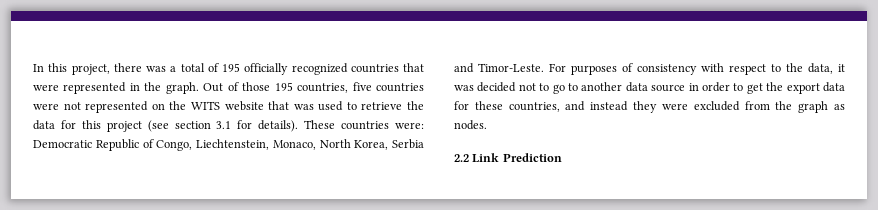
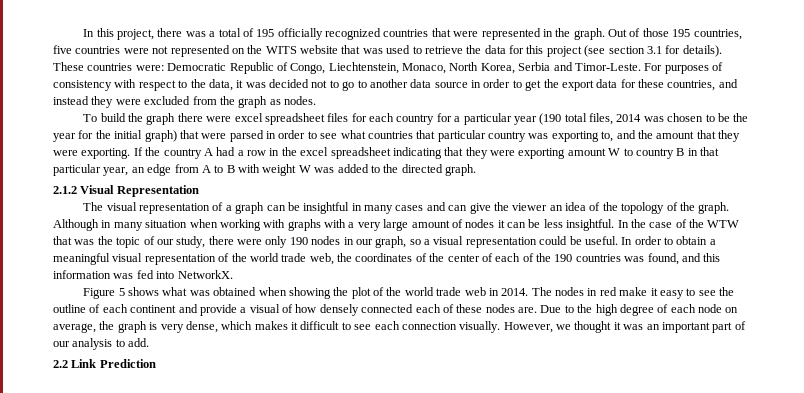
+ To build the graph there were excel spreadsheet files for each country for a particular year (190 total files, 2014 was chosen to be the year for the initial graph) that were parsed in order to see what countries that particular country was exporting to, and the amount that they were exporting. If the country A had a row in the excel spreadsheet indicating that they were exporting amount W to country B in that particular year, an edge from A to B with weight W was added to the directed graph.
+ 2.1.2 Visual Representation
+ The visual representation of a graph can be insightful in many cases and can give the viewer an idea of the topology of the graph. Although in many situation when working with graphs with a very large amount of nodes it can be less insightful. In the case of the WTW that was the topic of our study, there were only 190 nodes in our graph, so a visual representation could be useful. In order to obtain a meaningful visual representation of the world trade web, the coordinates of the center of each of the 190 countries was found, and this information was fed into NetworkX.
+ Figure 5 shows what was obtained when showing the plot of the world trade web in 2014. The nodes in red make it easy to see the outline of each continent and provide a visual of how densely connected each of these nodes are. Due to the high degree of each node on average, the graph is very dense, which makes it difficult to see each connection visually. However, we thought it was an important part of our analysis to add.

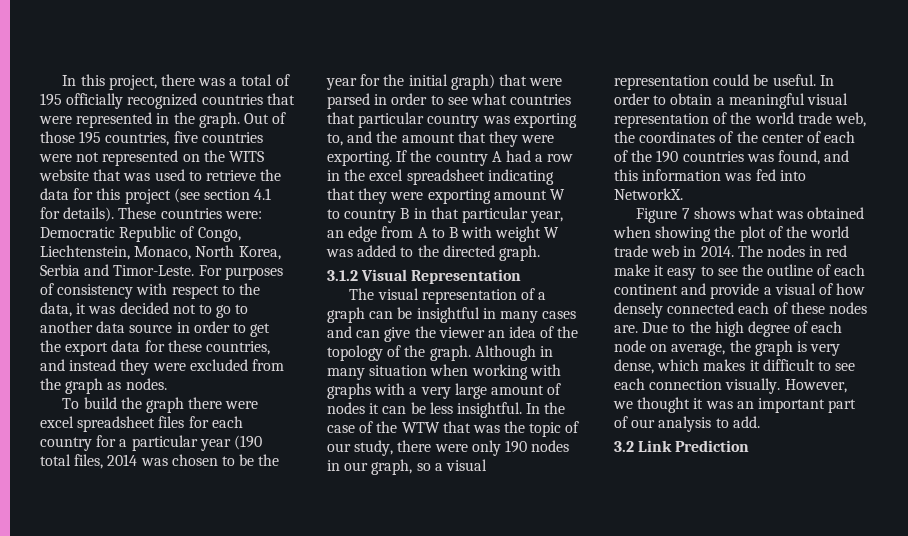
- Out of those 195 countries, five countries were not represented on the WITS website that was used to retrieve the data for this project (see section 3.1 for details).
+ Out of those 195 countries, five countries were not represented on the WITS website that was used to retrieve the data for this project (see section 4.1 for details).
- 2.1.2 Visual Representation
+ 3.1.2 Visual Representation
- Figure 5 shows what was obtained when showing the plot of the world trade web in 2014.
+ Figure 7 shows what was obtained when showing the plot of the world trade web in 2014.
- 2.2 Link Prediction
+ 3.2 Link Prediction

